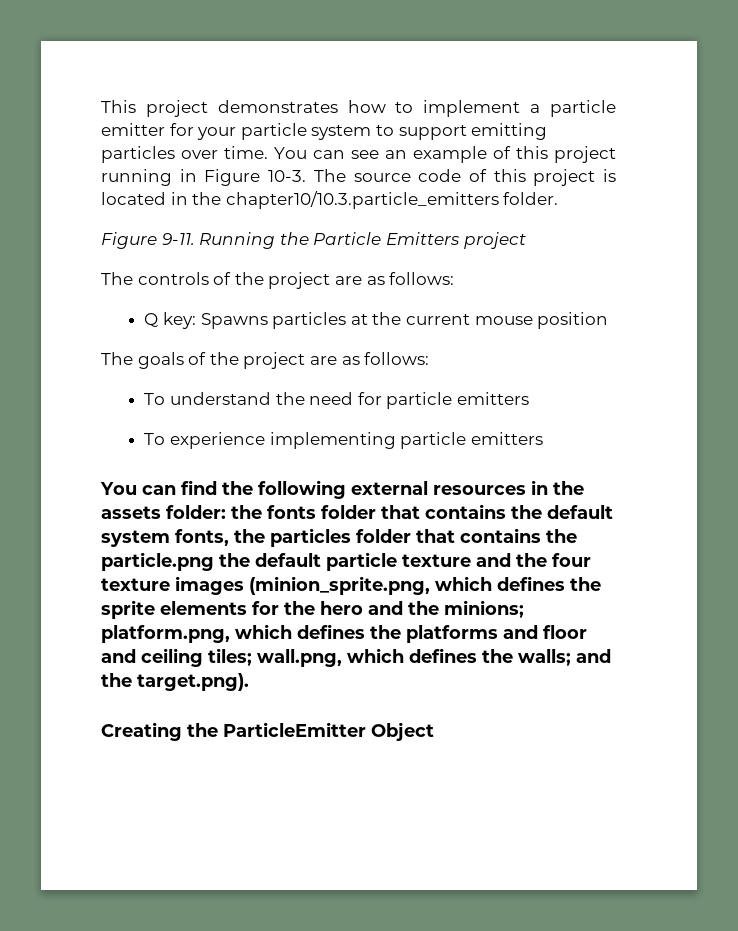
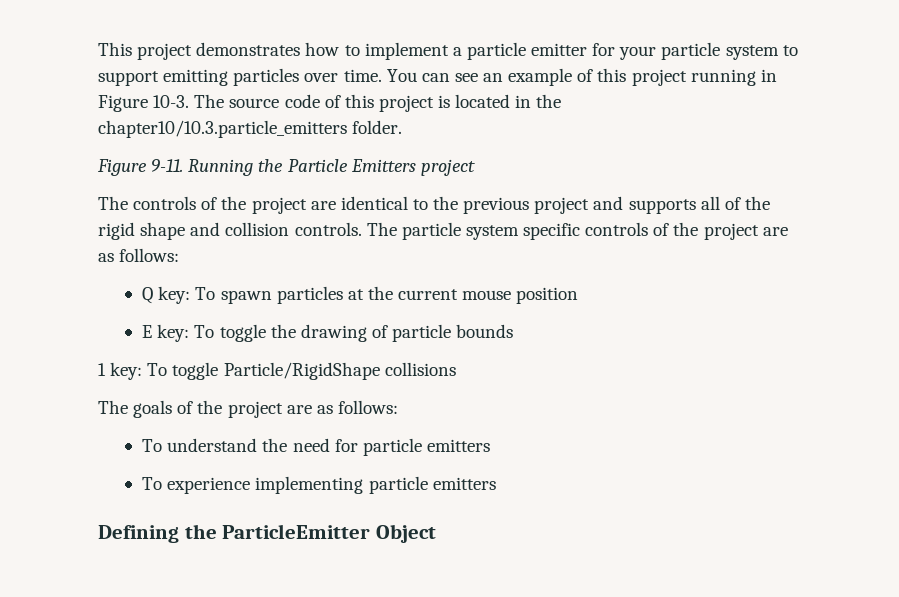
- The controls of the project are as follows:
+ The controls of the project are identical to the previous project and supports all of the rigid shape and collision controls. The particle system specific controls of the project are as follows:
- Q key: Spawns particles at the current mouse position
+ Q key: To spawn particles at the current mouse position
+ E key: To toggle the drawing of particle bounds
+ 1 key: To toggle Particle/RigidShape collisions
- You can find the following external resources in the assets folder: the fonts folder that contains the default system fonts, the particles folder that contains the particle.png the default particle texture and the four texture images (minion_sprite.png, which defines the sprite elements for the hero and the minions; platform.png, which defines the platforms and floor and ceiling tiles; wall.png, which defines the walls; and the target.png).
- Creating the ParticleEmitter Object
+ Defining the ParticleEmitter Object

